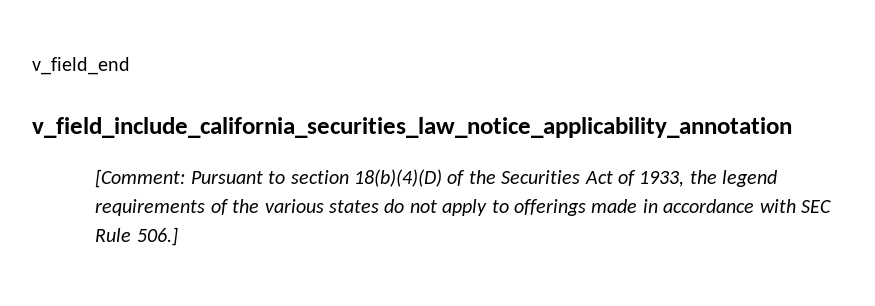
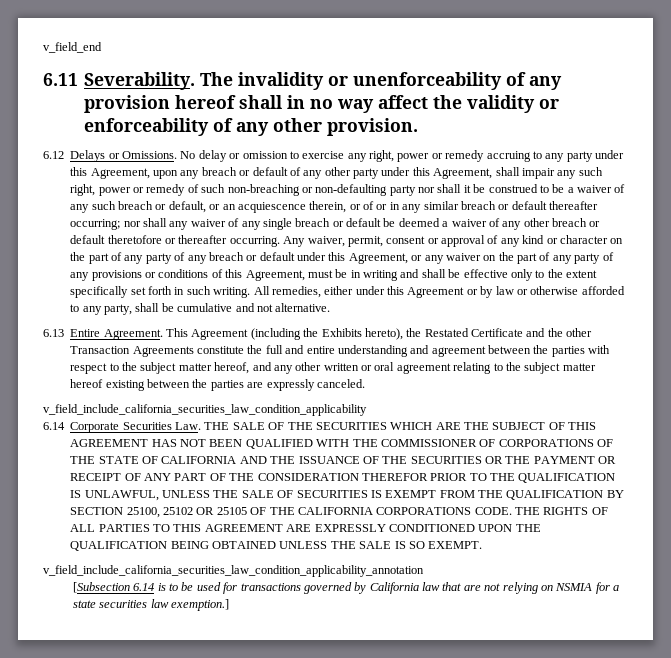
- v_field_include_california_securities_law_notice_applicability_annotation
- [Comment: Pursuant to section 18(b)(4)(D) of the Securities Act of 1933, the legend requirements of the various states do not apply to offerings made in accordance with SEC Rule 506.]
+ 6.11 Severability. The invalidity or unenforceability of any provision hereof shall in no way affect the validity or enforceability of any other provision.
+ 6.12 Delays or Omissions. No delay or omission to exercise any right, power or remedy accruing to any party under this Agreement, upon any breach or default of any other party under this Agreement, shall impair any such right, power or remedy of such non-breaching or non-defaulting party nor shall it be construed to be a waiver of any such breach or default, or an acquiescence therein, or of or in any similar breach or default thereafter occurring; nor shall any waiver of any single breach or default be deemed a waiver of any other breach or default theretofore or thereafter occurring. Any waiver, permit, consent or approval of any kind or character on the part of any party of any breach or default under this Agreement, or any waiver on the part of any party of any provisions or conditions of this Agreement, must be in writing and shall be effective only to the extent specifically set forth in such writing. All remedies, either under this Agreement or by law or otherwise afforded to any party, shall be cumulative and not alternative.
+ 6.13 Entire Agreement. This Agreement (including the Exhibits hereto), the Restated Certificate and the other Transaction Agreements constitute the full and entire understanding and agreement between the parties with respect to the subject matter hereof, and any other written or oral agreement relating to the subject matter hereof existing between the parties are expressly canceled.
+ v_field_include_california_securities_law_condition_applicability
+ 6.14 Corporate Securities Law. THE SALE OF THE SECURITIES WHICH ARE THE SUBJECT OF THIS AGREEMENT HAS NOT BEEN QUALIFIED WITH THE COMMISSIONER OF CORPORATIONS OF THE STATE OF CALIFORNIA AND THE ISSUANCE OF THE SECURITIES OR THE PAYMENT OR RECEIPT OF ANY PART OF THE CONSIDERATION THEREFOR PRIOR TO THE QUALIFICATION IS UNLAWFUL, UNLESS THE SALE OF SECURITIES IS EXEMPT FROM THE QUALIFICATION BY SECTION 25100, 25102 OR 25105 OF THE CALIFORNIA CORPORATIONS CODE. THE RIGHTS OF ALL PARTIES TO THIS AGREEMENT ARE EXPRESSLY CONDITIONED UPON THE QUALIFICATION BEING OBTAINED UNLESS THE SALE IS SO EXEMPT.
+ v_field_include_california_securities_law_condition_applicability_annotation
+ [Subsection 6.14 is to be used for transactions governed by California law that are not relying on NSMIA for a state securities law exemption.]

